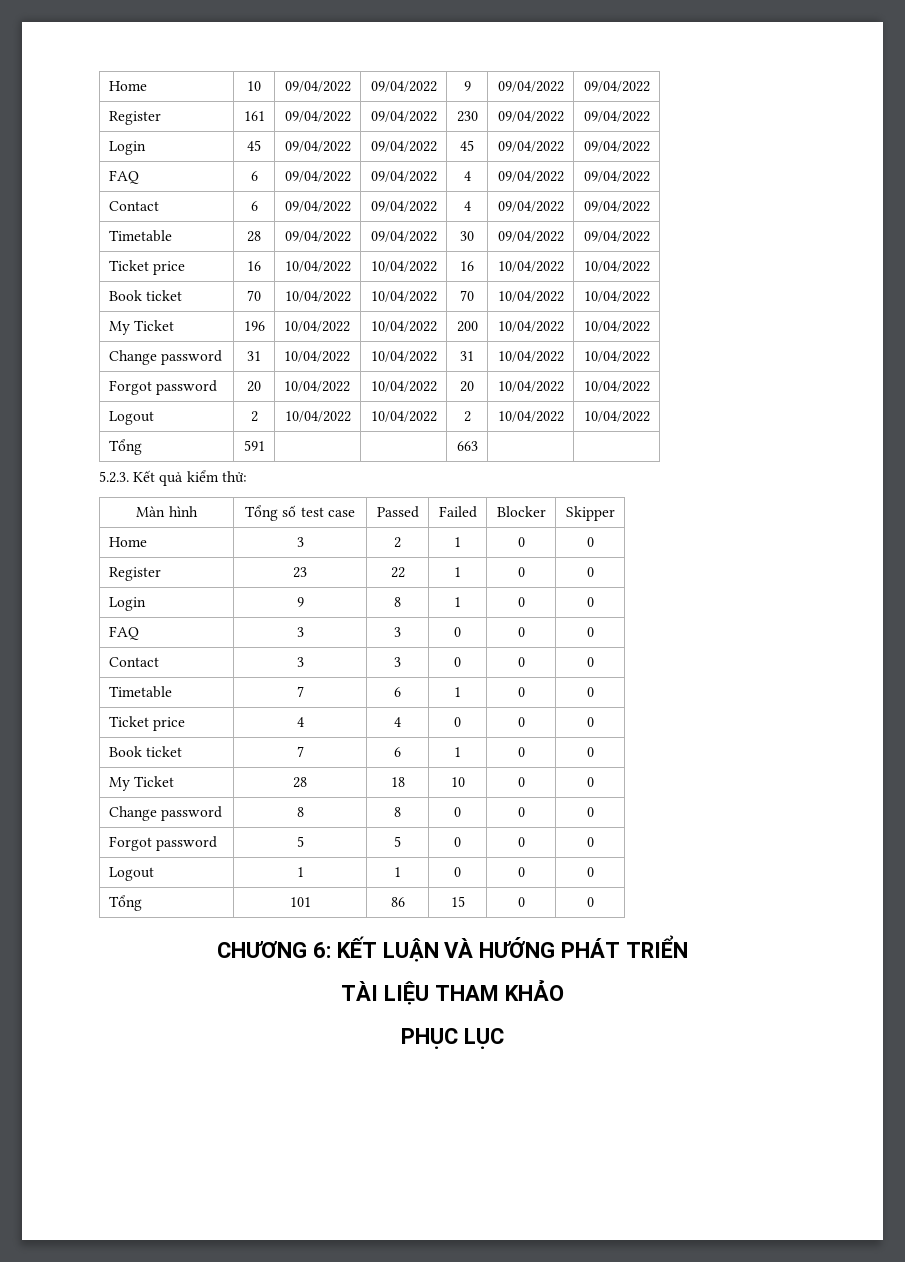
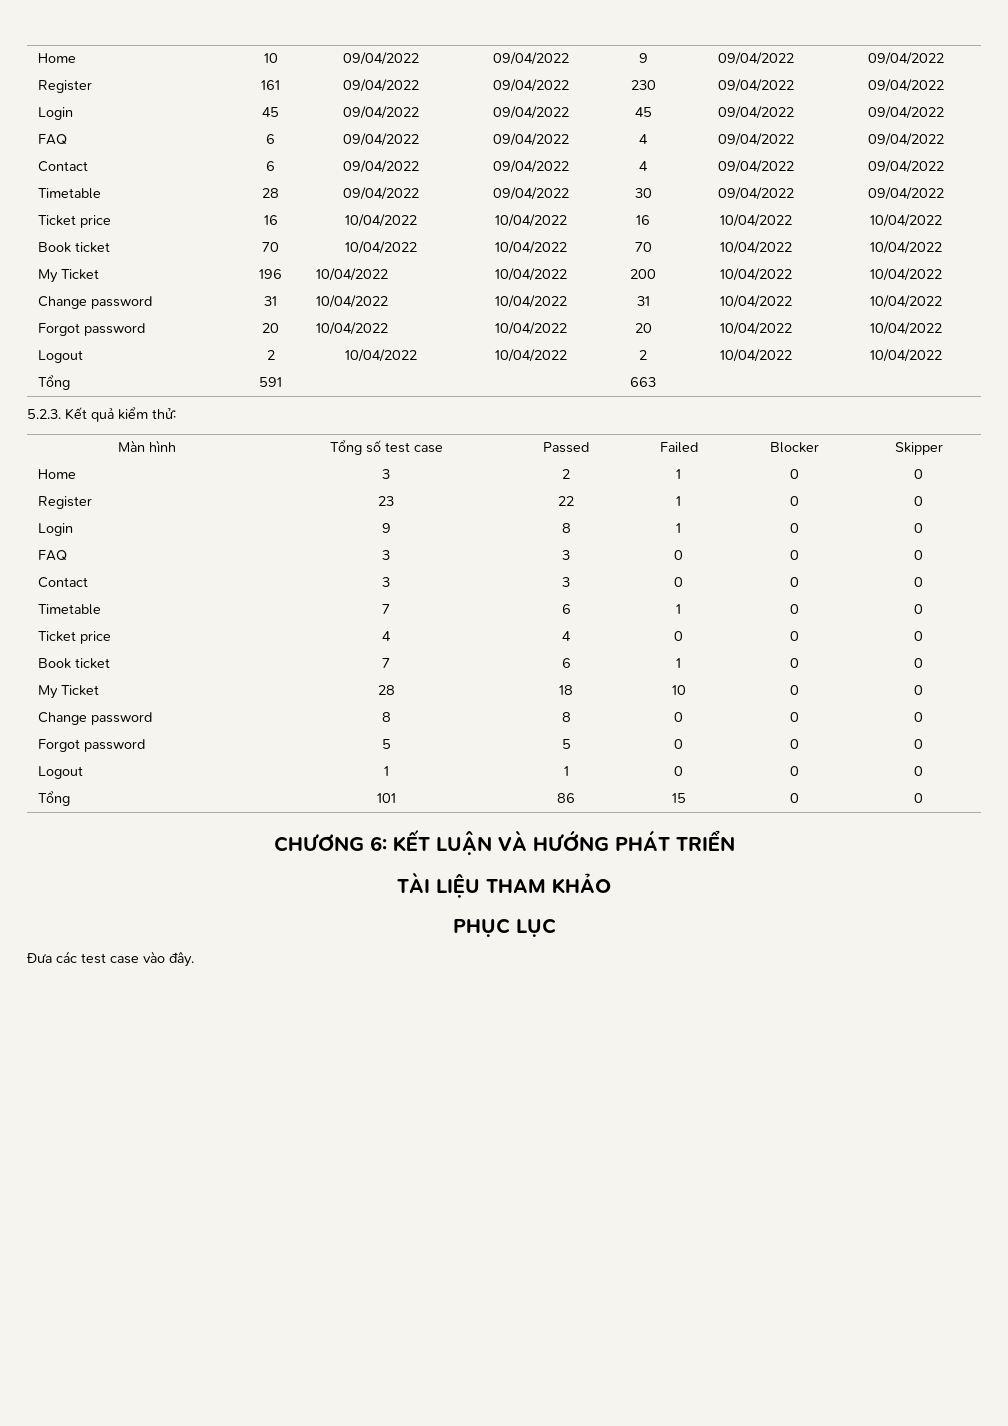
+ Đưa các test case vào đây.

